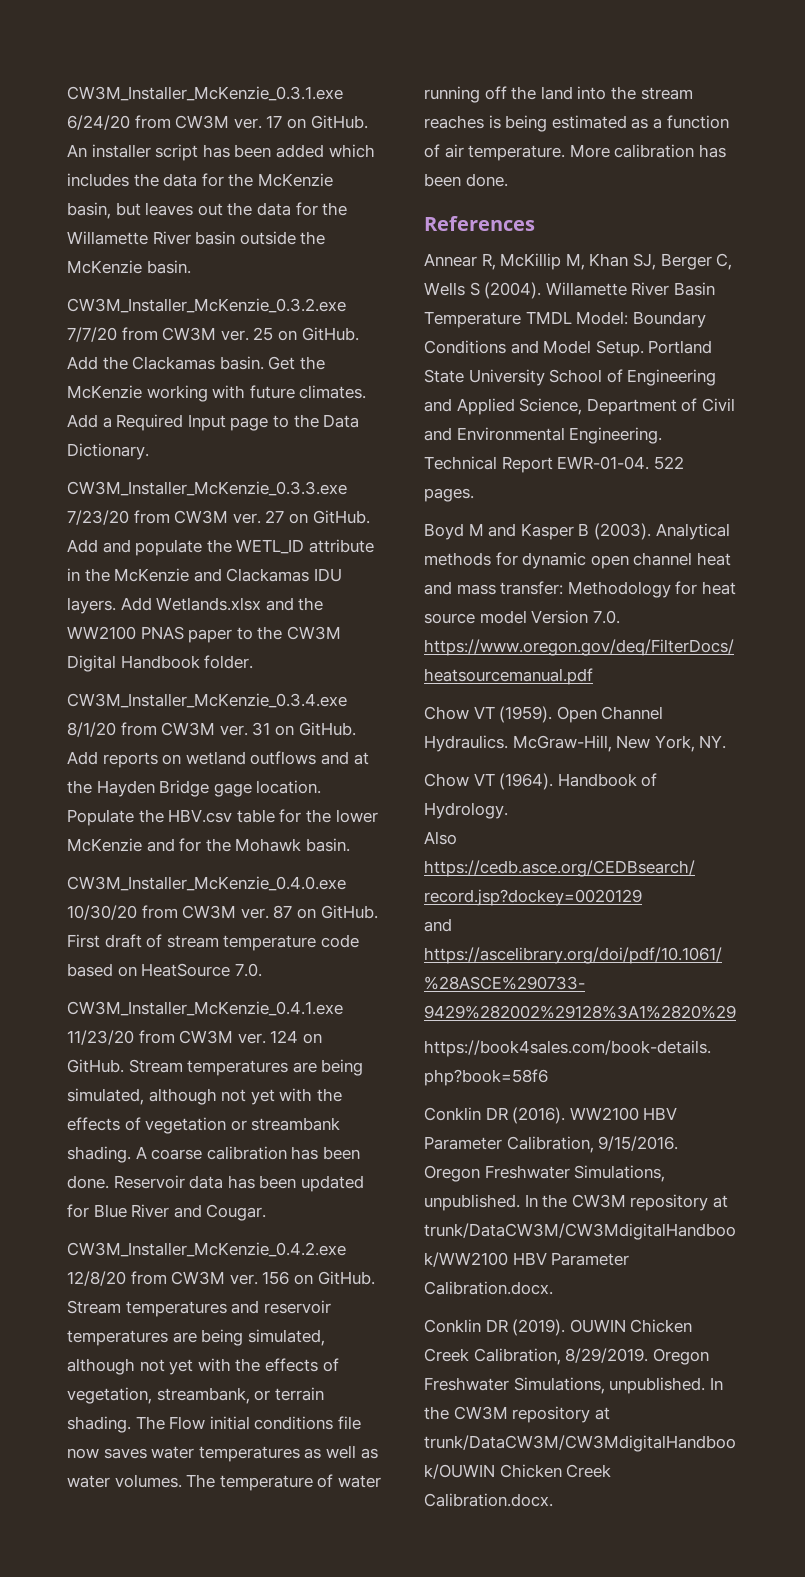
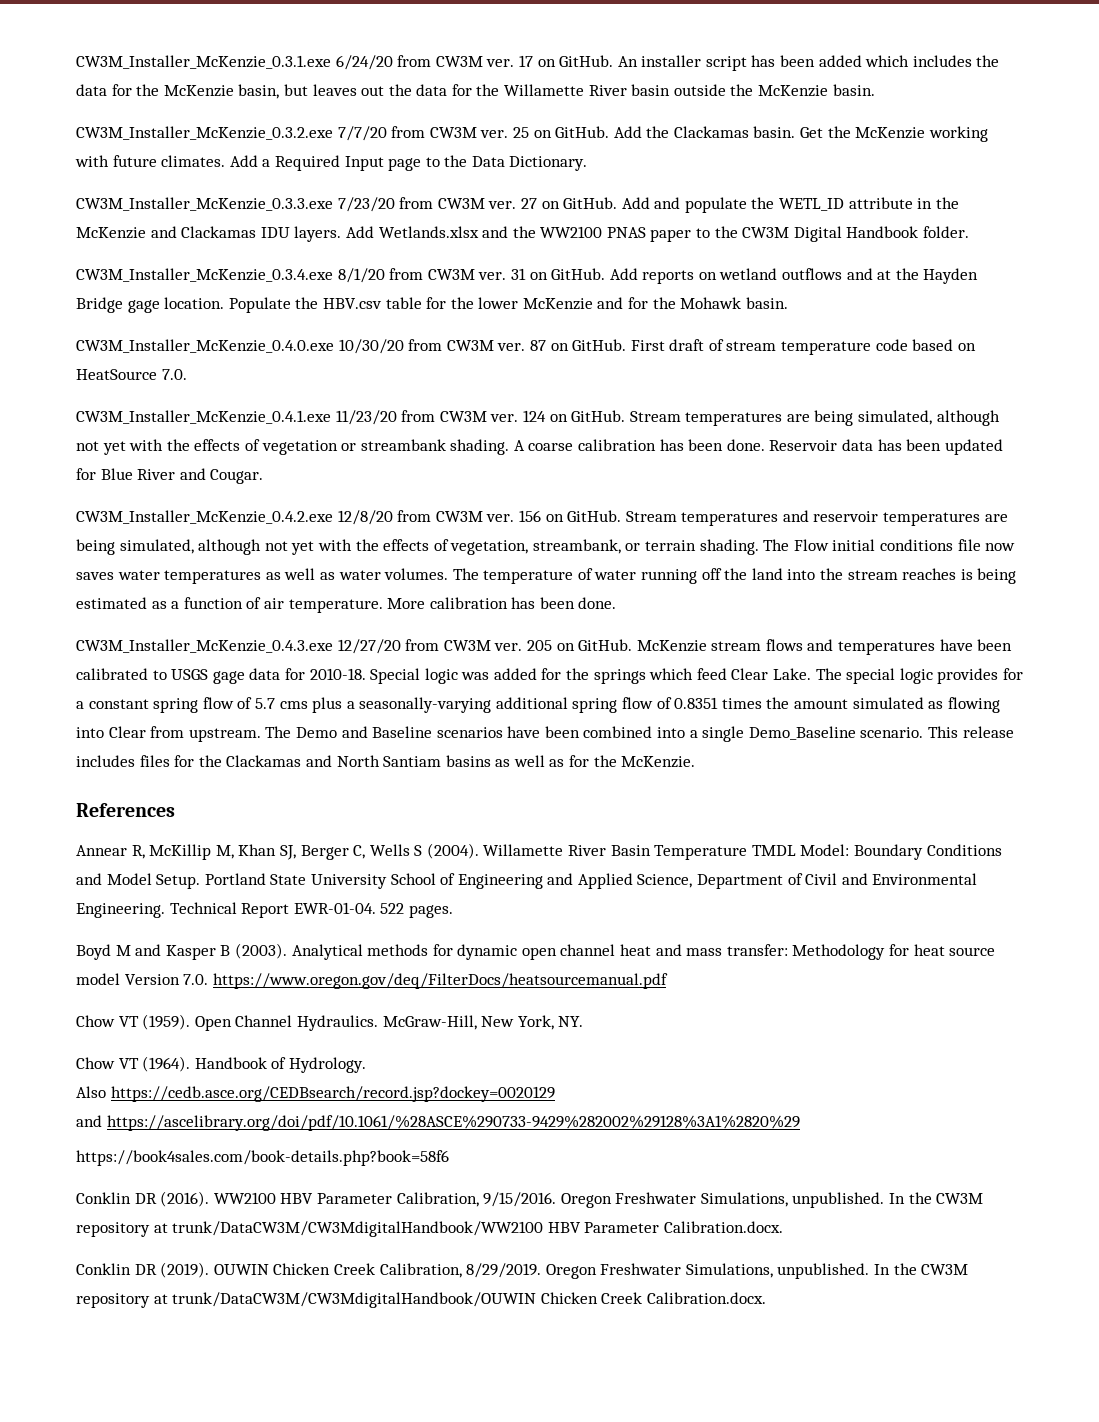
+ CW3M_Installer_McKenzie_0.4.3.exe 12/27/20 from CW3M ver. 205 on GitHub. McKenzie stream flows and temperatures have been calibrated to USGS gage data for 2010-18. Special logic was added for the springs which feed Clear Lake. The special logic provides for a constant spring flow of 5.7 cms plus a seasonally-varying additional spring flow of 0.8351 times the amount simulated as flowing into Clear from upstream. The Demo and Baseline scenarios have been combined into a single Demo_Baseline scenario. This release includes files for the Clackamas and North Santiam basins as well as for the McKenzie.

